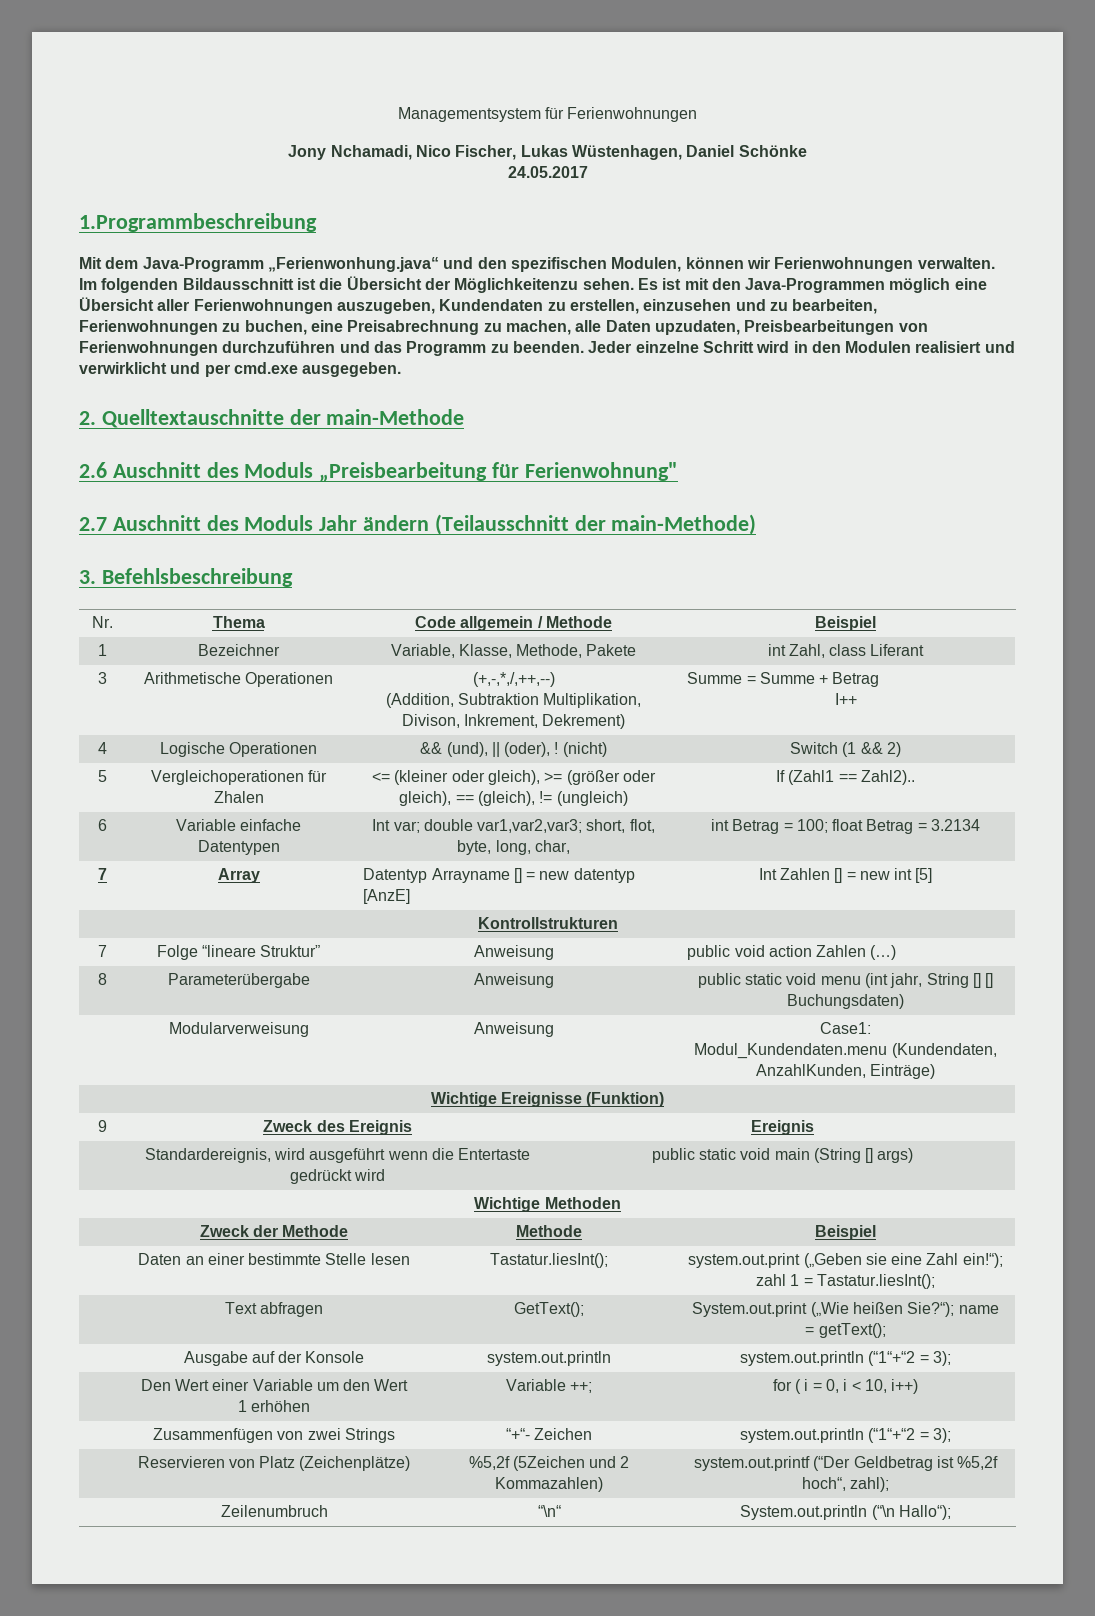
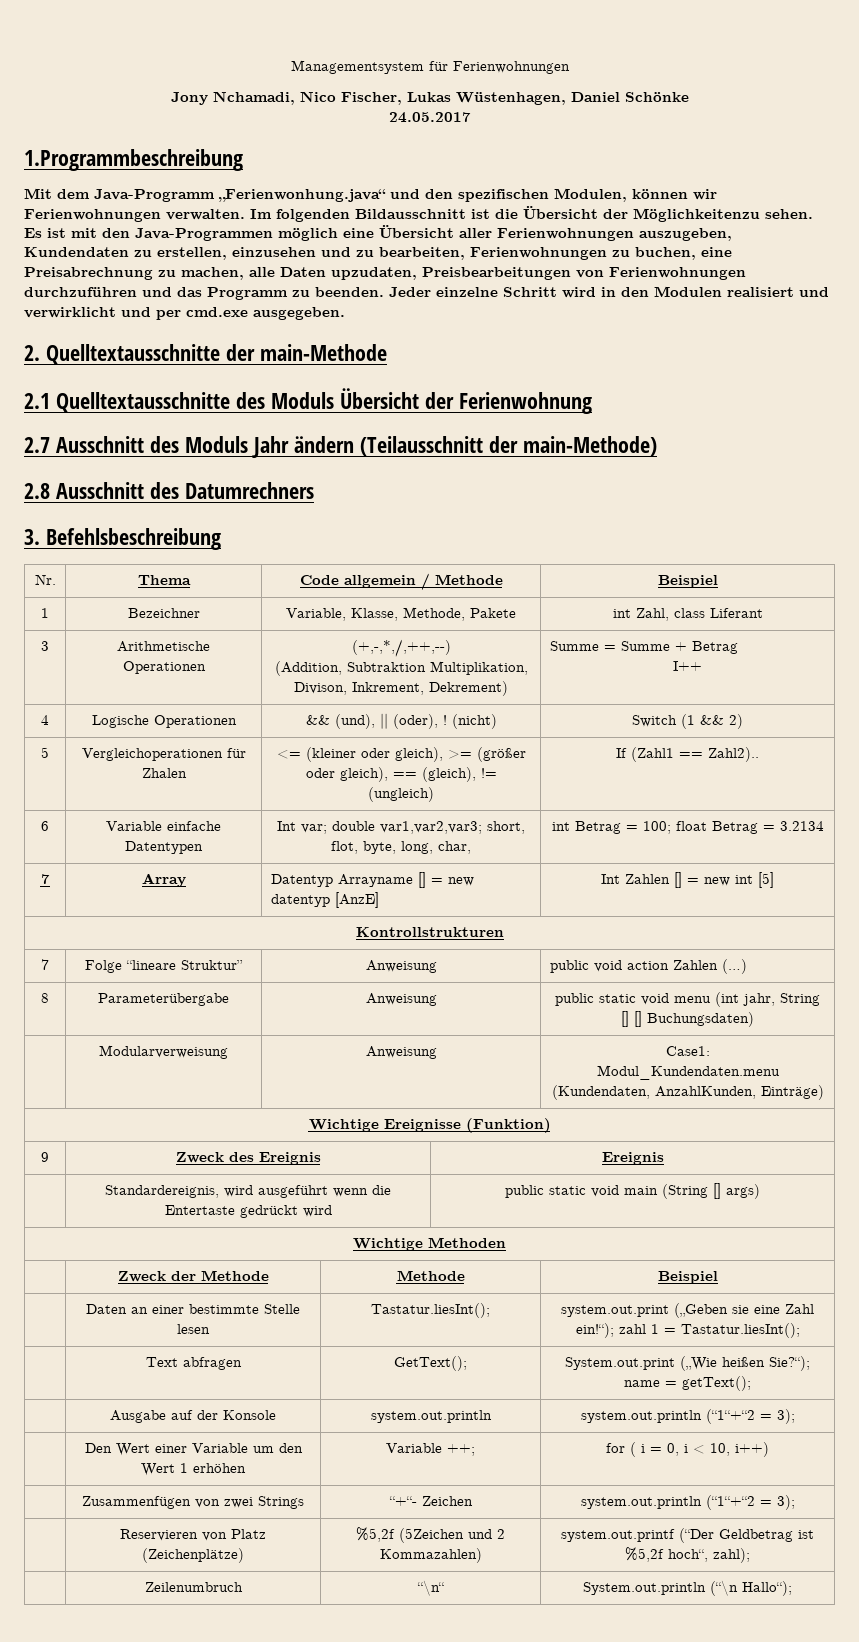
- 2. Quelltextauschnitte der main-Methode
+ 2. Quelltextausschnitte der main-Methode
- 2.6 Auschnitt des Moduls „Preisbearbeitung für Ferienwohnung"
+ 2.1 Quelltextausschnitte des Moduls Übersicht der Ferienwohnung
- 2.7 Auschnitt des Moduls Jahr ändern (Teilausschnitt der main-Methode)
+ 2.7 Ausschnitt des Moduls Jahr ändern (Teilausschnitt der main-Methode)
+ 2.8 Ausschnitt des Datumrechners

